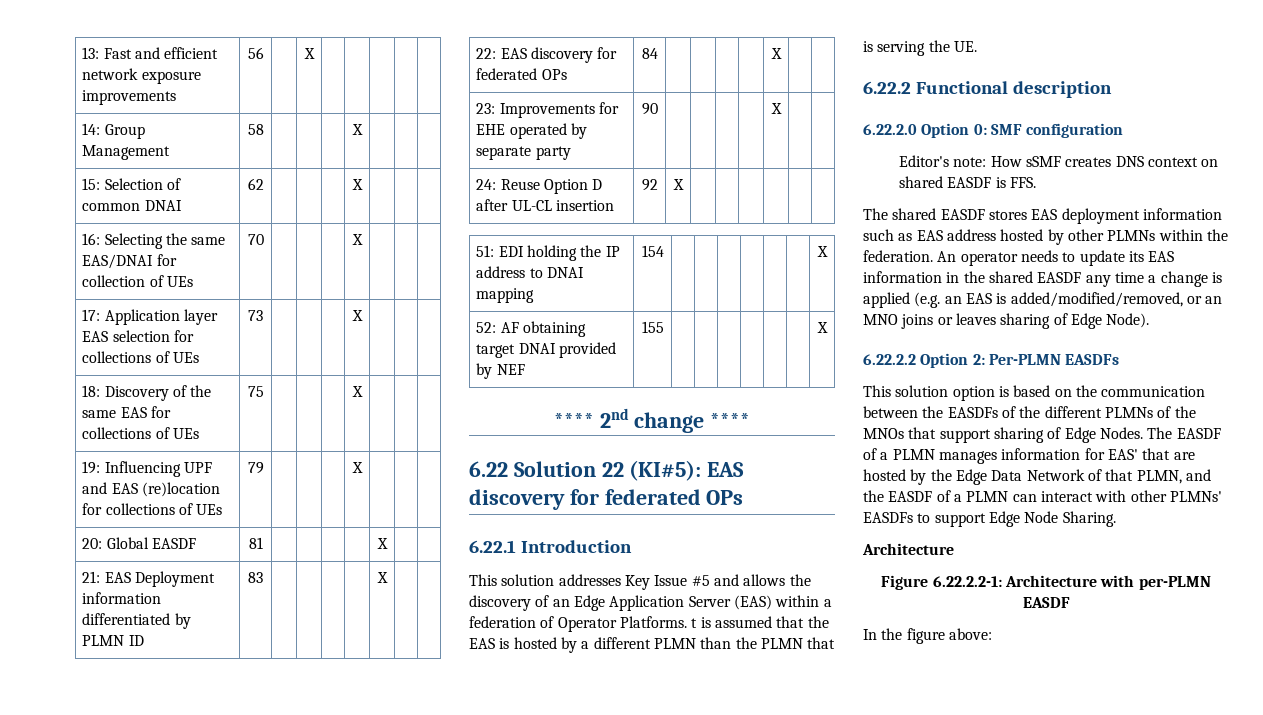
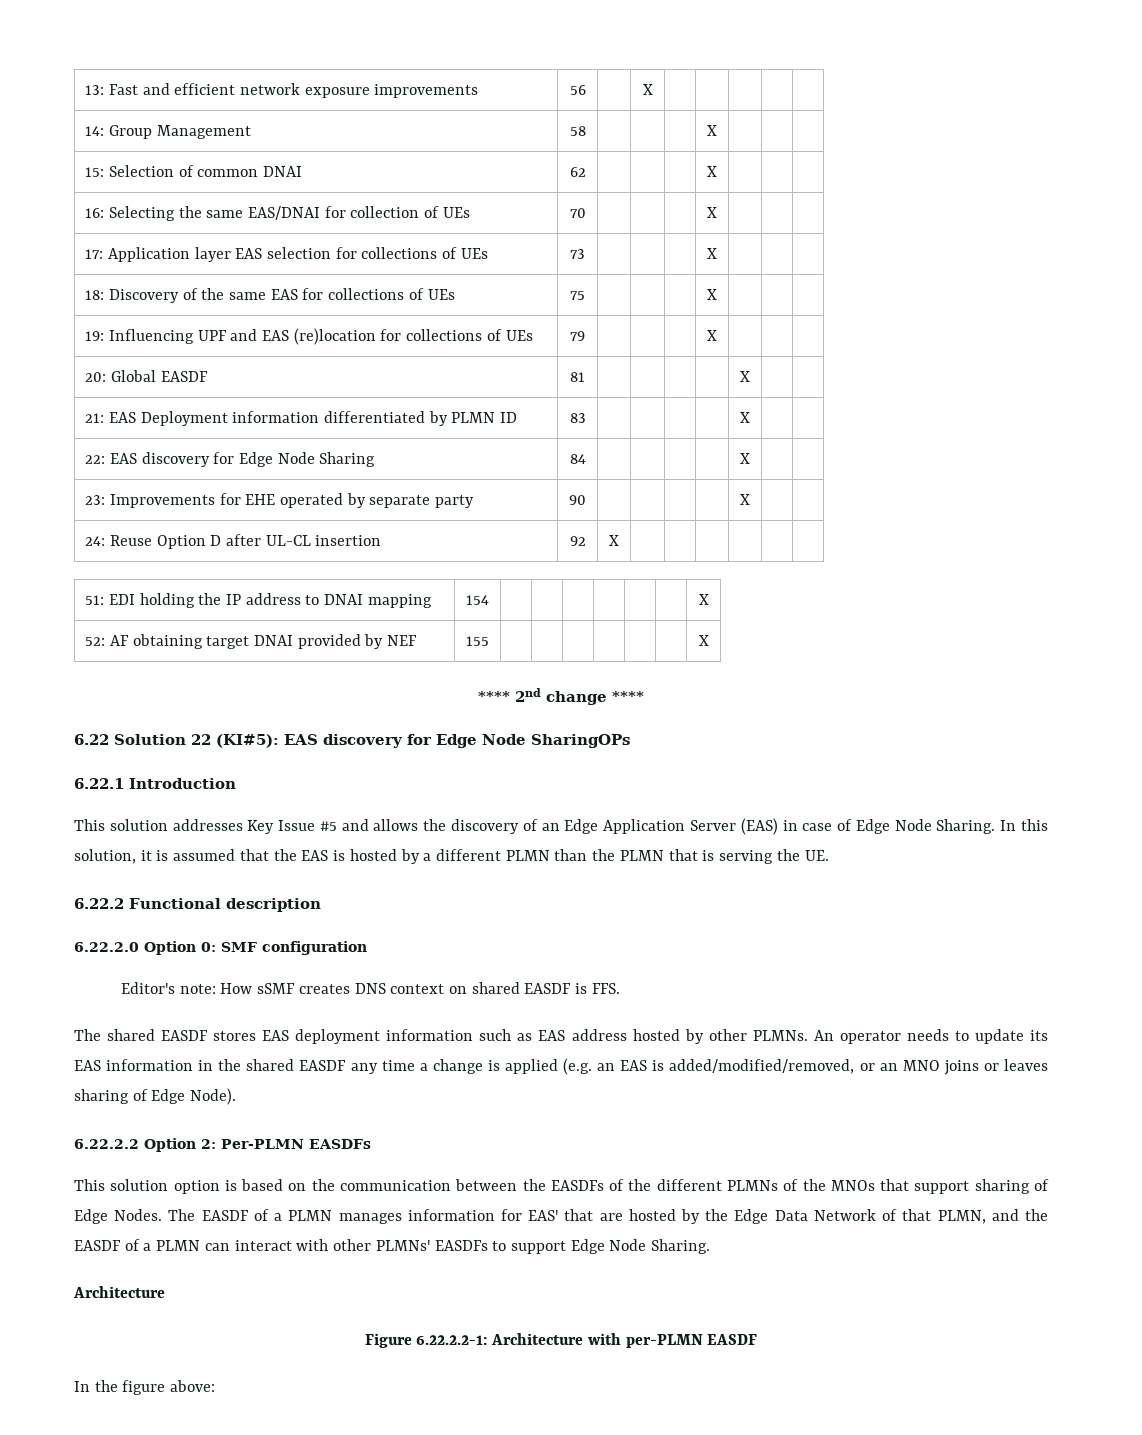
- 22: EAS discovery for federated OPs | 84 | | | | | X | |
+ 22: EAS discovery for Edge Node Sharing | 84 | | | | | X | |
- 6.22 Solution 22 (KI#5): EAS discovery for federated OPs
+ 6.22 Solution 22 (KI#5): EAS discovery for Edge Node SharingOPs
- This solution addresses Key Issue #5 and allows the discovery of an Edge Application Server (EAS) within a federation of Operator Platforms. t is assumed that the EAS is hosted by a different PLMN than the PLMN that is serving the UE.
+ This solution addresses Key Issue #5 and allows the discovery of an Edge Application Server (EAS) in case of Edge Node Sharing. In this solution, it is assumed that the EAS is hosted by a different PLMN than the PLMN that is serving the UE.
- The shared EASDF stores EAS deployment information such as EAS address hosted by other PLMNs within the federation.
+ The shared EASDF stores EAS deployment information such as EAS address hosted by other PLMNs.

